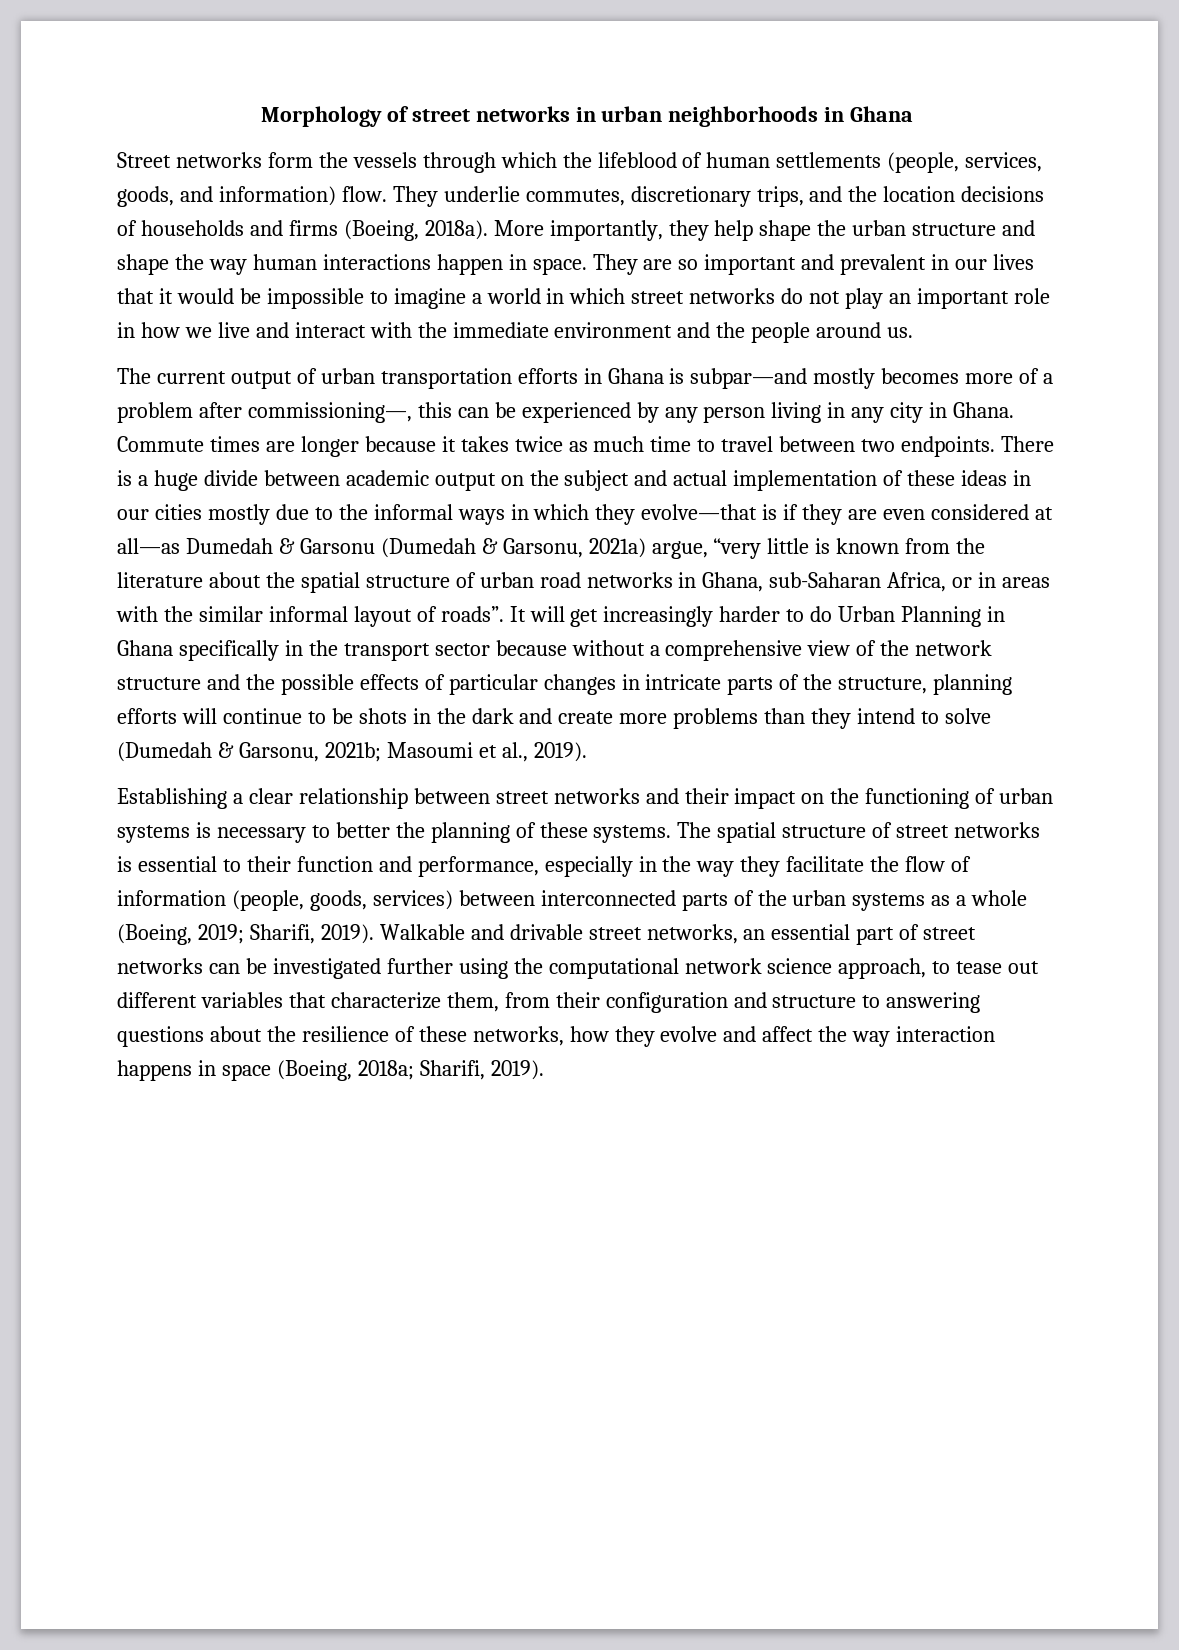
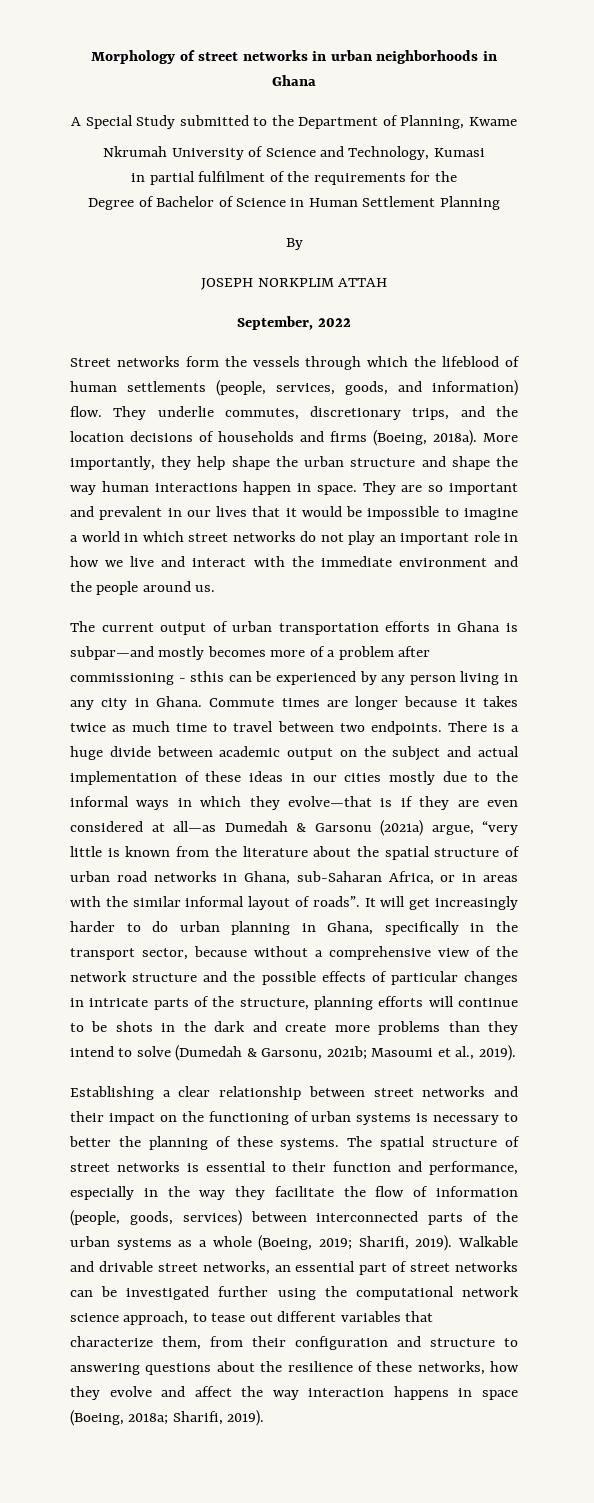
+ A Special Study submitted to the Department of Planning, Kwame
+ Nkrumah University of Science and Technology, Kumasi
+ in partial fulfilment of the requirements for the
+ Degree of Bachelor of Science in Human Settlement Planning
+ By
+ JOSEPH NORKPLIM ATTAH
+ September, 2022
- The current output of urban transportation efforts in Ghana is subpar—and mostly becomes more of a problem after commissioning—, this can be experienced by any person living in any city in Ghana.
+ The current output of urban transportation efforts in Ghana is subpar—and mostly becomes more of a problem after commissioning - sthis can be experienced by any person living in any city in Ghana.
- There is a huge divide between academic output on the subject and actual implementation of these ideas in our cities mostly due to the informal ways in which they evolve—that is if they are even considered at all—as Dumedah & Garsonu (Dumedah & Garsonu, 2021a) argue, “very little is known from the literature about the spatial structure of urban road networks in Ghana, sub-Saharan Africa, or in areas with the similar informal layout of roads”.
+ There is a huge divide between academic output on the subject and actual implementation of these ideas in our cities mostly due to the informal ways in which they evolve—that is if they are even considered at all—as Dumedah & Garsonu (2021a) argue, “very little is known from the literature about the spatial structure of urban road networks in Ghana, sub-Saharan Africa, or in areas with the similar informal layout of roads”.
- It will get increasingly harder to do Urban Planning in Ghana specifically in the transport sector because without a comprehensive view of the network structure and the possible effects of particular changes in intricate parts of the structure, planning efforts will continue to be shots in the dark and create more problems than they intend to solve (Dumedah & Garsonu, 2021b; Masoumi et al., 2019).
+ It will get increasingly harder to do urban planning in Ghana, specifically in the transport sector, because without a comprehensive view of the network structure and the possible effects of particular changes in intricate parts of the structure, planning efforts will continue to be shots in the dark and create more problems than they intend to solve (Dumedah & Garsonu, 2021b; Masoumi et al., 2019).

